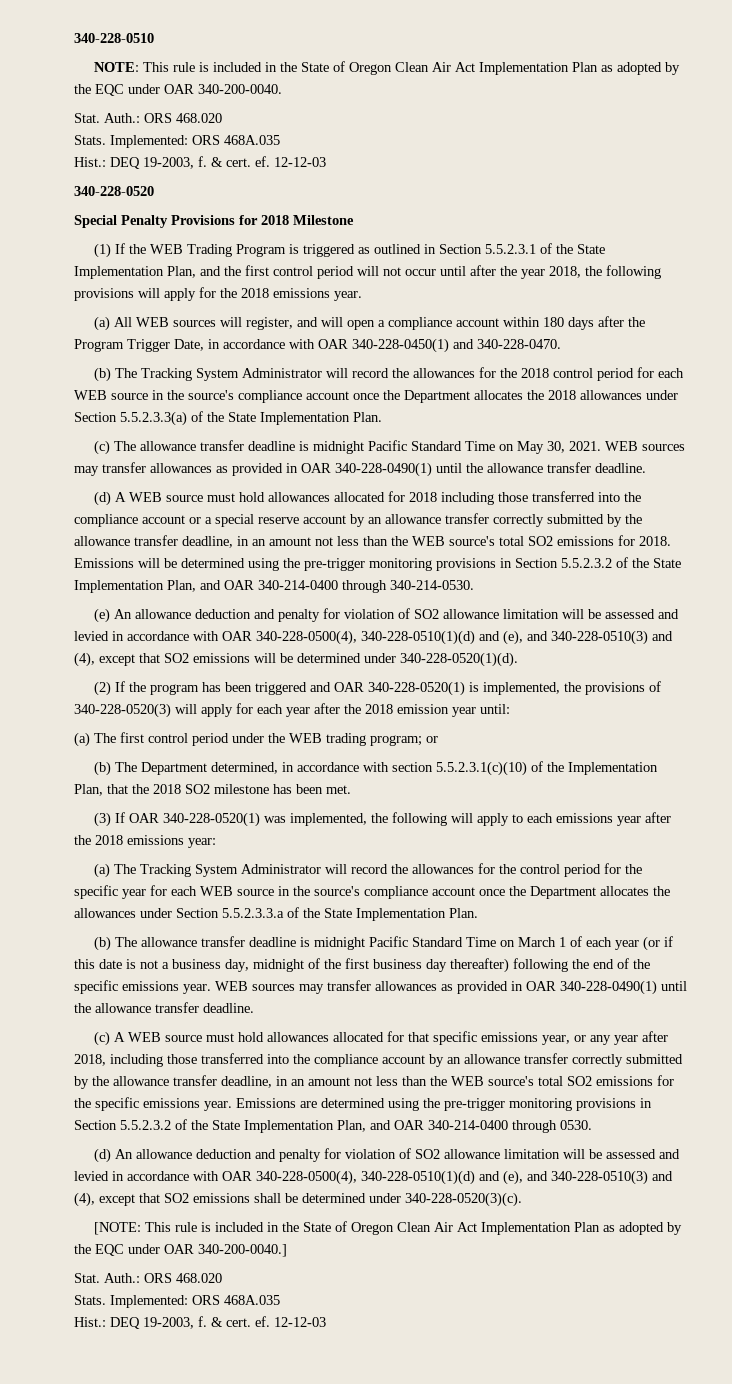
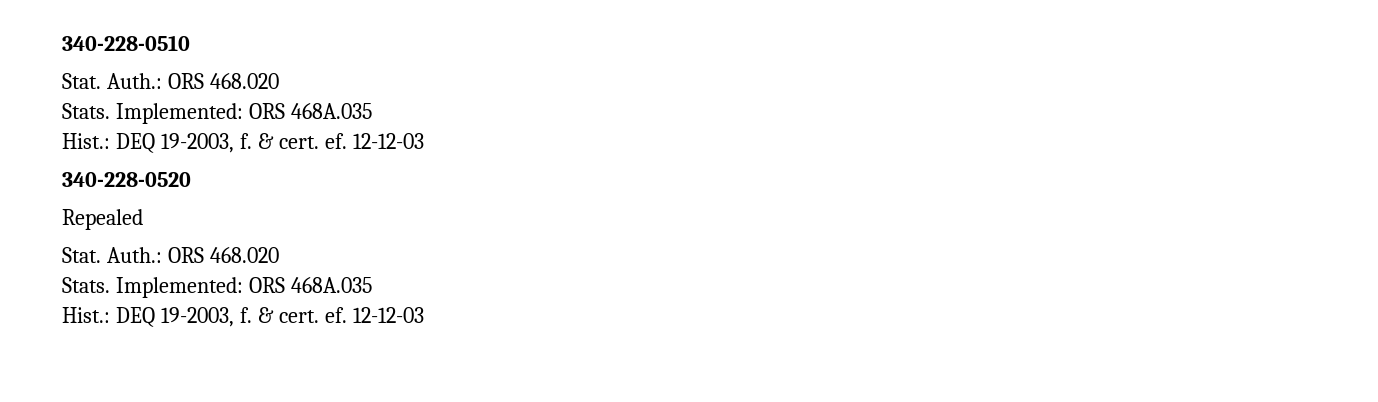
- NOTE: This rule is included in the State of Oregon Clean Air Act Implementation Plan as adopted by the EQC under OAR 340-200-0040.
- Special Penalty Provisions for 2018 Milestone
- (1) If the WEB Trading Program is triggered as outlined in Section 5.5.2.3.1 of the State Implementation Plan, and the first control period will not occur until after the year 2018, the following provisions will apply for the 2018 emissions year.
- (a) All WEB sources will register, and will open a compliance account within 180 days after the Program Trigger Date, in accordance with OAR 340-228-0450(1) and 340-228-0470.
- (b) The Tracking System Administrator will record the allowances for the 2018 control period for each WEB source in the source's compliance account once the Department allocates the 2018 allowances under Section 5.5.2.3.3(a) of the State Implementation Plan.
- (c) The allowance transfer deadline is midnight Pacific Standard Time on May 30, 2021. WEB sources may transfer allowances as provided in OAR 340-228-0490(1) until the allowance transfer deadline.
- (d) A WEB source must hold allowances allocated for 2018 including those transferred into the compliance account or a special reserve account by an allowance transfer correctly submitted by the allowance transfer deadline, in an amount not less than the WEB source's total SO2 emissions for 2018. Emissions will be determined using the pre-trigger monitoring provisions in Section 5.5.2.3.2 of the State Implementation Plan, and OAR 340-214-0400 through 340-214-0530.
- (e) An allowance deduction and penalty for violation of SO2 allowance limitation will be assessed and levied in accordance with OAR 340-228-0500(4), 340-228-0510(1)(d) and (e), and 340-228-0510(3) and (4), except that SO2 emissions will be determined under 340-228-0520(1)(d).
- (2) If the program has been triggered and OAR 340-228-0520(1) is implemented, the provisions of 340-228-0520(3) will apply for each year after the 2018 emission year until:
- (a) The first control period under the WEB trading program; or
- (b) The Department determined, in accordance with section 5.5.2.3.1(c)(10) of the Implementation Plan, that the 2018 SO2 milestone has been met.
- (3) If OAR 340-228-0520(1) was implemented, the following will apply to each emissions year after the 2018 emissions year:
- (a) The Tracking System Administrator will record the allowances for the control period for the specific year for each WEB source in the source's compliance account once the Department allocates the allowances under Section 5.5.2.3.3.a of the State Implementation Plan.
- (b) The allowance transfer deadline is midnight Pacific Standard Time on March 1 of each year (or if this date is not a business day, midnight of the first business day thereafter) following the end of the specific emissions year. WEB sources may transfer allowances as provided in OAR 340-228-0490(1) until the allowance transfer deadline.
- (c) A WEB source must hold allowances allocated for that specific emissions year, or any year after 2018, including those transferred into the compliance account by an allowance transfer correctly submitted by the allowance transfer deadline, in an amount not less than the WEB source's total SO2 emissions for the specific emissions year. Emissions are determined using the pre-trigger monitoring provisions in Section 5.5.2.3.2 of the State Implementation Plan, and OAR 340-214-0400 through 0530.
- (d) An allowance deduction and penalty for violation of SO2 allowance limitation will be assessed and levied in accordance with OAR 340-228-0500(4), 340-228-0510(1)(d) and (e), and 340-228-0510(3) and (4), except that SO2 emissions shall be determined under 340-228-0520(3)(c).
- [NOTE: This rule is included in the State of Oregon Clean Air Act Implementation Plan as adopted by the EQC under OAR 340-200-0040.]
+ Repealed

